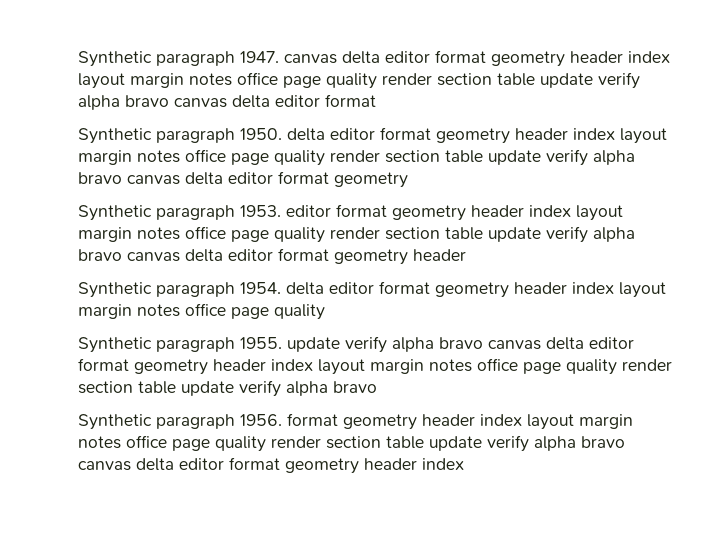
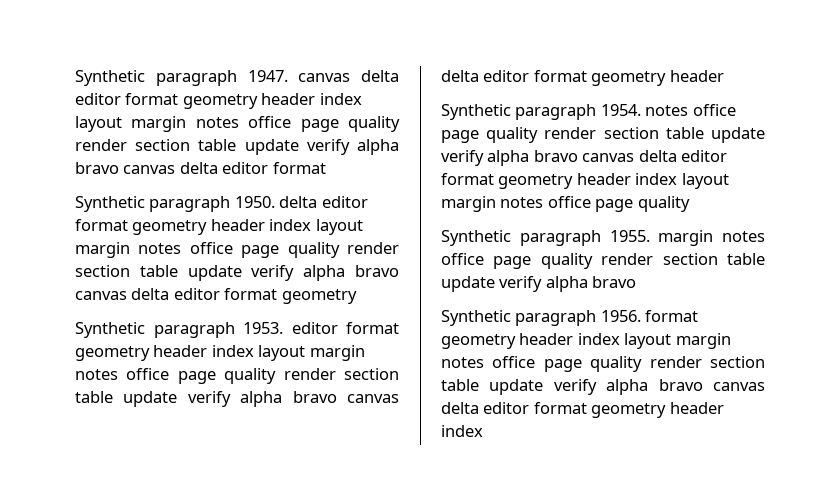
- Synthetic paragraph 1954. delta editor format geometry header index layout margin notes office page quality
+ Synthetic paragraph 1954. notes office page quality render section table update verify alpha bravo canvas delta editor format geometry header index layout margin notes office page quality
- Synthetic paragraph 1955. update verify alpha bravo canvas delta editor format geometry header index layout margin notes office page quality render section table update verify alpha bravo
+ Synthetic paragraph 1955. margin notes office page quality render section table update verify alpha bravo

